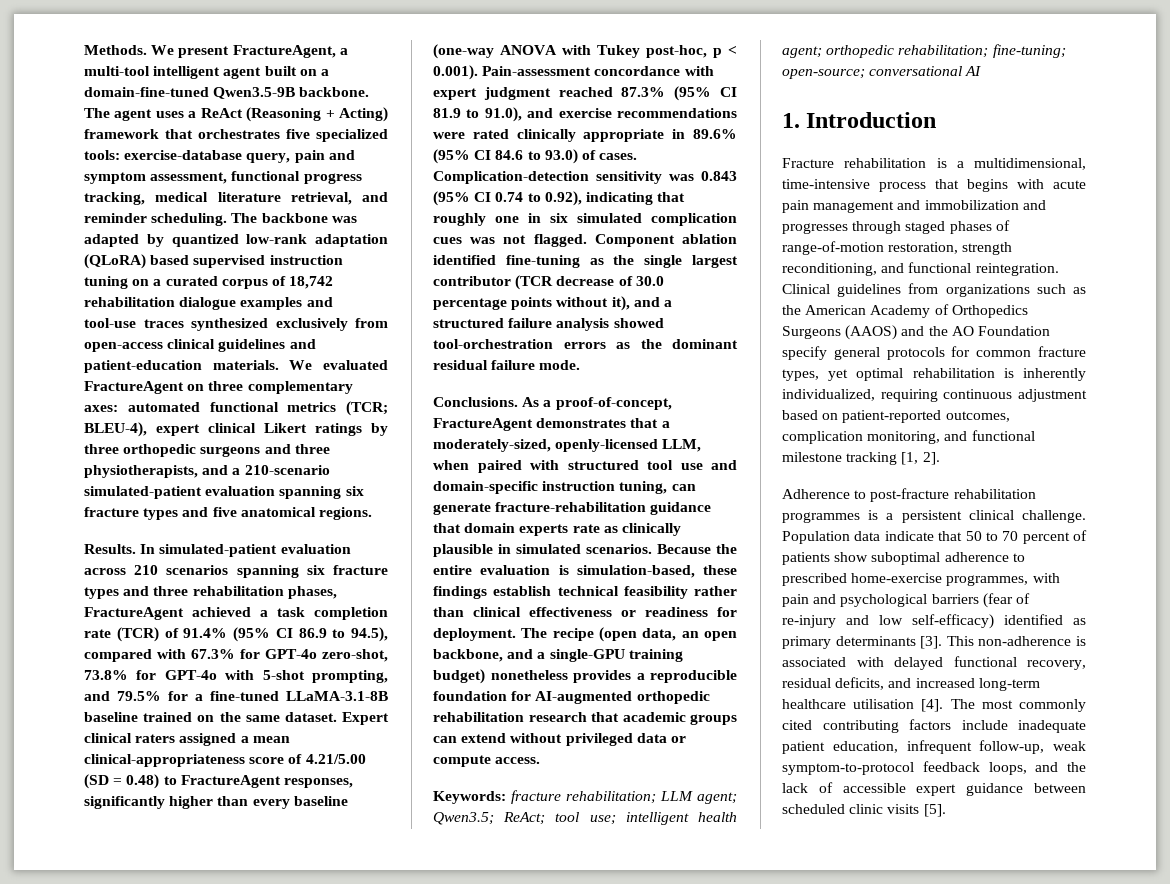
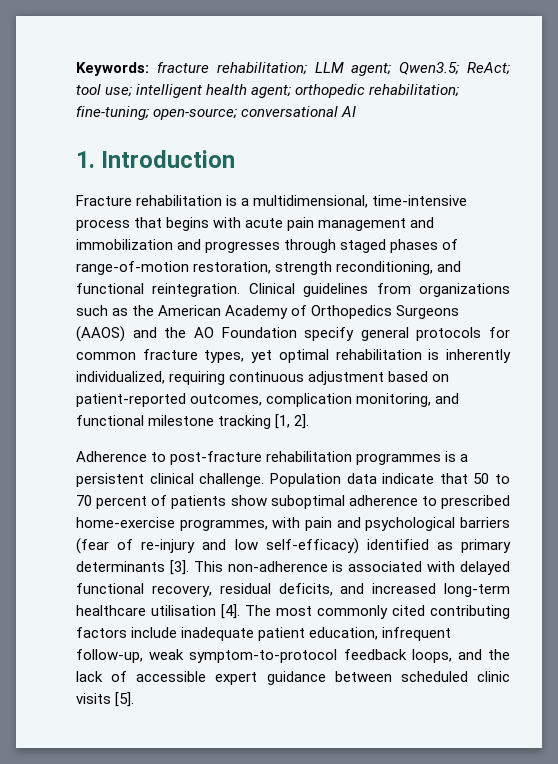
- Methods. We present FractureAgent, a multi-tool intelligent agent built on a domain-fine-tuned Qwen3.5-9B backbone. The agent uses a ReAct (Reasoning + Acting) framework that orchestrates five specialized tools: exercise-database query, pain and symptom assessment, functional progress tracking, medical literature retrieval, and reminder scheduling. The backbone was adapted by quantized low-rank adaptation (QLoRA) based supervised instruction tuning on a curated corpus of 18,742 rehabilitation dialogue examples and tool-use traces synthesized exclusively from open-access clinical guidelines and patient-education materials. We evaluated FractureAgent on three complementary axes: automated functional metrics (TCR; BLEU-4), expert clinical Likert ratings by three orthopedic surgeons and three physiotherapists, and a 210-scenario simulated-patient evaluation spanning six fracture types and five anatomical regions.
- Results. In simulated-patient evaluation across 210 scenarios spanning six fracture types and three rehabilitation phases, FractureAgent achieved a task completion rate (TCR) of 91.4% (95% CI 86.9 to 94.5), compared with 67.3% for GPT-4o zero-shot, 73.8% for GPT-4o with 5-shot prompting, and 79.5% for a fine-tuned LLaMA-3.1-8B baseline trained on the same dataset. Expert clinical raters assigned a mean clinical-appropriateness score of 4.21/5.00 (SD = 0.48) to FractureAgent responses, significantly higher than every baseline (one-way ANOVA with Tukey post-hoc, p < 0.001). Pain-assessment concordance with expert judgment reached 87.3% (95% CI 81.9 to 91.0), and exercise recommendations were rated clinically appropriate in 89.6% (95% CI 84.6 to 93.0) of cases. Complication-detection sensitivity was 0.843 (95% CI 0.74 to 0.92), indicating that roughly one in six simulated complication cues was not flagged. Component ablation identified fine-tuning as the single largest contributor (TCR decrease of 30.0 percentage points without it), and a structured failure analysis showed tool-orchestration errors as the dominant residual failure mode.
- Conclusions. As a proof-of-concept, FractureAgent demonstrates that a moderately-sized, openly-licensed LLM, when paired with structured tool use and domain-specific instruction tuning, can generate fracture-rehabilitation guidance that domain experts rate as clinically plausible in simulated scenarios. Because the entire evaluation is simulation-based, these findings establish technical feasibility rather than clinical effectiveness or readiness for deployment. The recipe (open data, an open backbone, and a single-GPU training budget) nonetheless provides a reproducible foundation for AI-augmented orthopedic rehabilitation research that academic groups can extend without privileged data or compute access.

